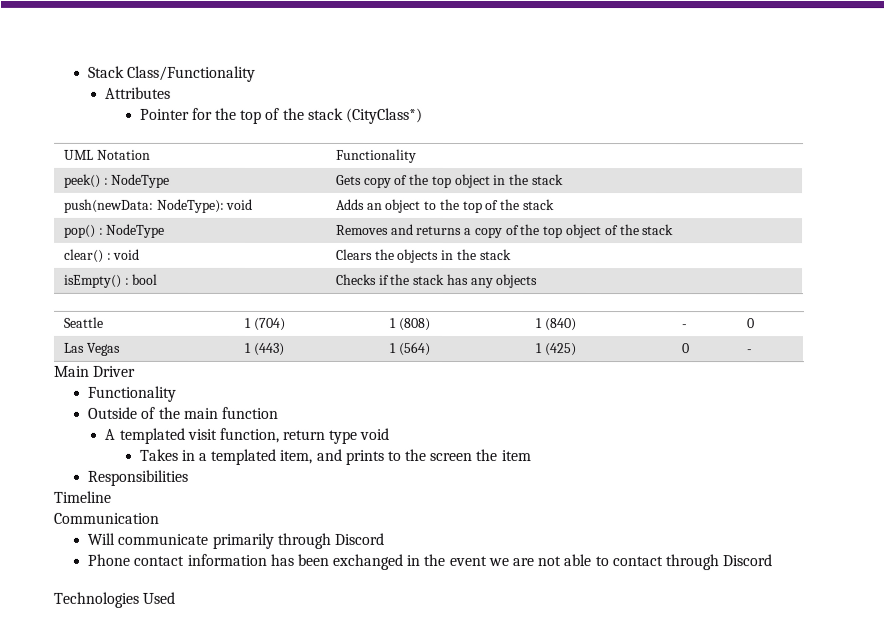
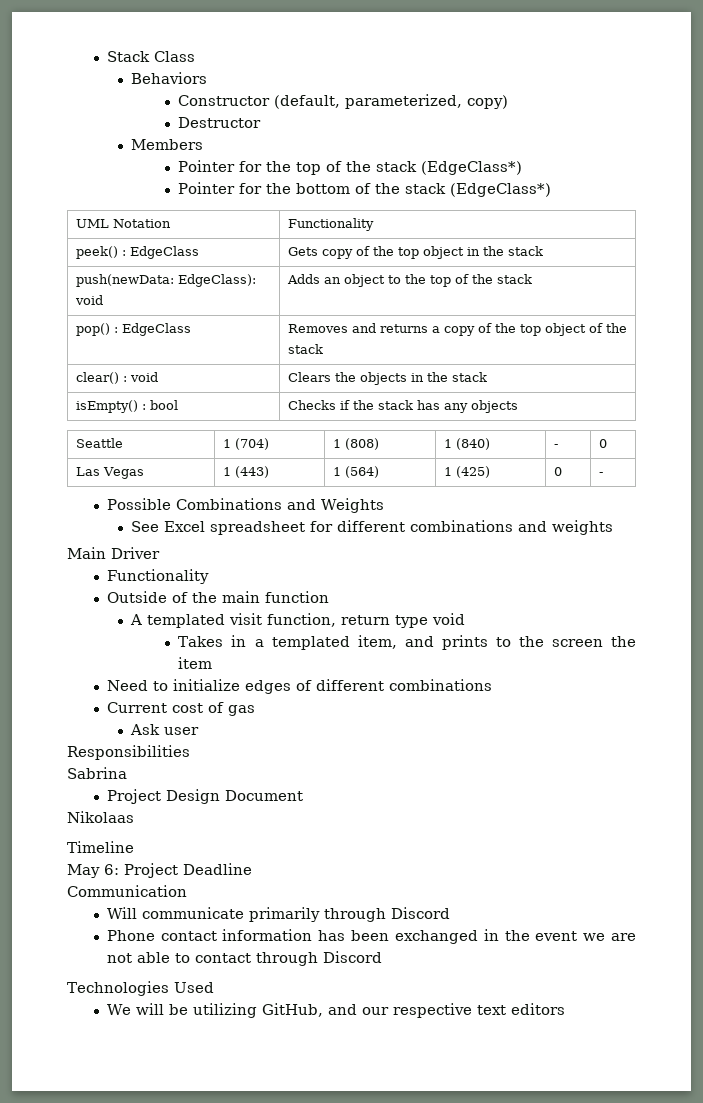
- Stack Class/Functionality
- Attributes
+ Stack Class
+ Behaviors
+ Constructor (default, parameterized, copy)
+ Destructor
+ Members
- Pointer for the top of the stack (CityClass*)
+ Pointer for the top of the stack (EdgeClass*)
+ Pointer for the bottom of the stack (EdgeClass*)
- peek() : NodeType | Gets copy of the top object in the stack
+ peek() : EdgeClass | Gets copy of the top object in the stack
- push(newData: NodeType): void | Adds an object to the top of the stack
+ push(newData: EdgeClass): void | Adds an object to the top of the stack
- pop() : NodeType | Removes and returns a copy of the top object of the stack
+ pop() : EdgeClass | Removes and returns a copy of the top object of the stack
+ Possible Combinations and Weights
+ See Excel spreadsheet for different combinations and weights
+ Need to initialize edges of different combinations
+ Current cost of gas
+ Ask user
  Responsibilities
+ Sabrina
+ Project Design Document
+ Nikolaas
  Timeline
+ May 6: Project Deadline
+ We will be utilizing GitHub, and our respective text editors

